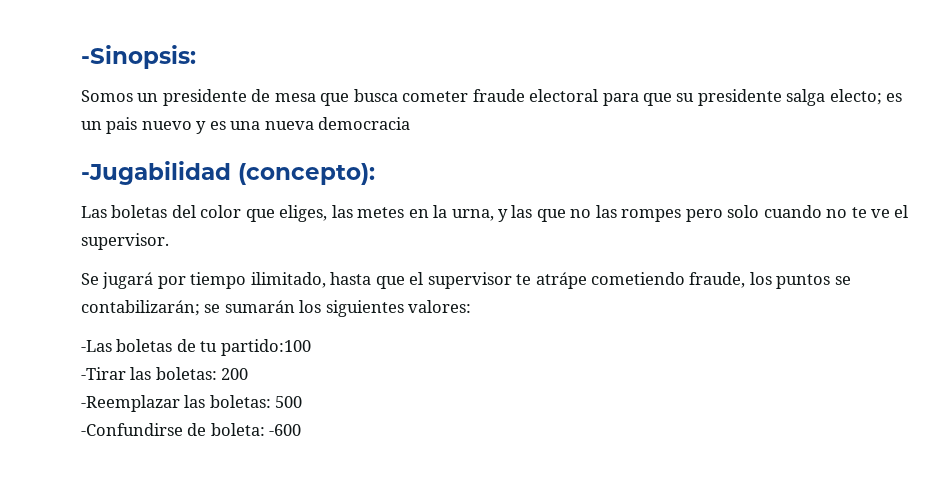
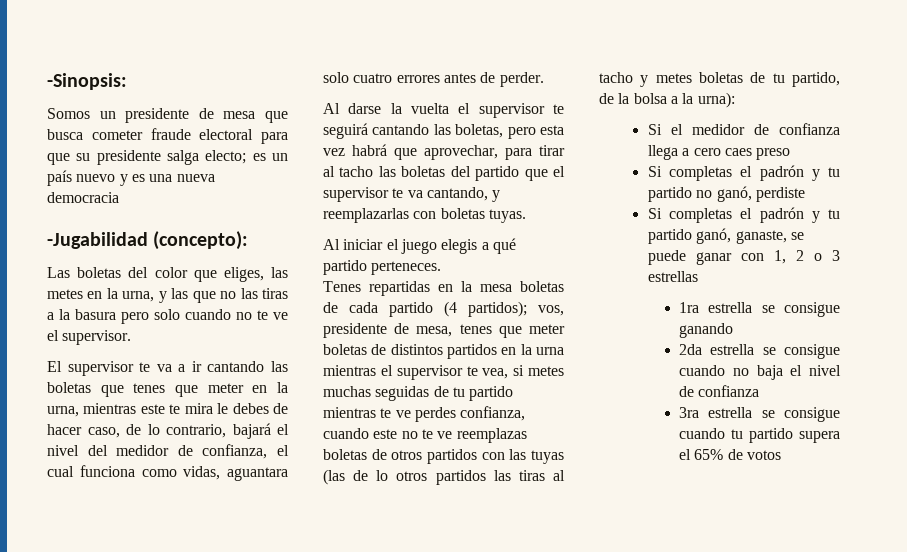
- Somos un presidente de mesa que busca cometer fraude electoral para que su presidente salga electo; es un pais nuevo y es una nueva democracia
+ Somos un presidente de mesa que busca cometer fraude electoral para que su presidente salga electo; es un país nuevo y es una nueva democracia
- Las boletas del color que eliges, las metes en la urna, y las que no las rompes pero solo cuando no te ve el supervisor.
+ Las boletas del color que eliges, las metes en la urna, y las que no las tiras a la basura pero solo cuando no te ve el supervisor.
- Se jugará por tiempo ilimitado, hasta que el supervisor te atrápe cometiendo fraude, los puntos se contabilizarán; se sumarán los siguientes valores:
- -Las boletas de tu partido:100
- -Tirar las boletas: 200
- -Reemplazar las boletas: 500
- -Confundirse de boleta: -600
+ El supervisor te va a ir cantando las boletas que tenes que meter en la urna, mientras este te mira le debes de hacer caso, de lo contrario, bajará el nivel del medidor de confianza, el cual funciona como vidas, aguantara solo cuatro errores antes de perder.
+ Al darse la vuelta el supervisor te seguirá cantando las boletas, pero esta vez habrá que aprovechar, para tirar al tacho las boletas del partido que el supervisor te va cantando, y reemplazarlas con boletas tuyas.
+ Al iniciar el juego elegis a qué partido perteneces.
+ Tenes repartidas en la mesa boletas de cada partido (4 partidos); vos, presidente de mesa, tenes que meter boletas de distintos partidos en la urna mientras el supervisor te vea, si metes muchas seguidas de tu partido mientras te ve perdes confianza, cuando este no te ve reemplazas boletas de otros partidos con las tuyas (las de lo otros partidos las tiras al tacho y metes boletas de tu partido, de la bolsa a la urna):
+ Si el medidor de confianza llega a cero caes preso
+ Si completas el padrón y tu partido no ganó, perdiste
+ Si completas el padrón y tu partido ganó, ganaste, se puede ganar con 1, 2 o 3 estrellas
+ 1ra estrella se consigue ganando
+ 2da estrella se consigue cuando no baja el nivel de confianza
+ 3ra estrella se consigue cuando tu partido supera el 65% de votos

